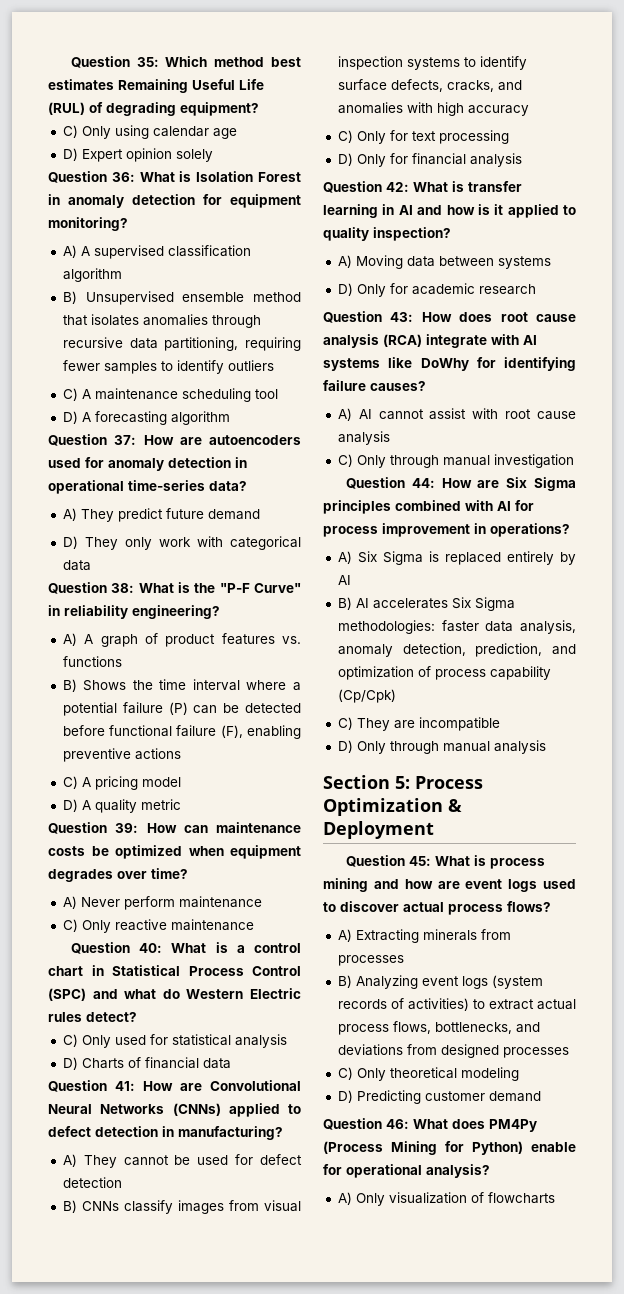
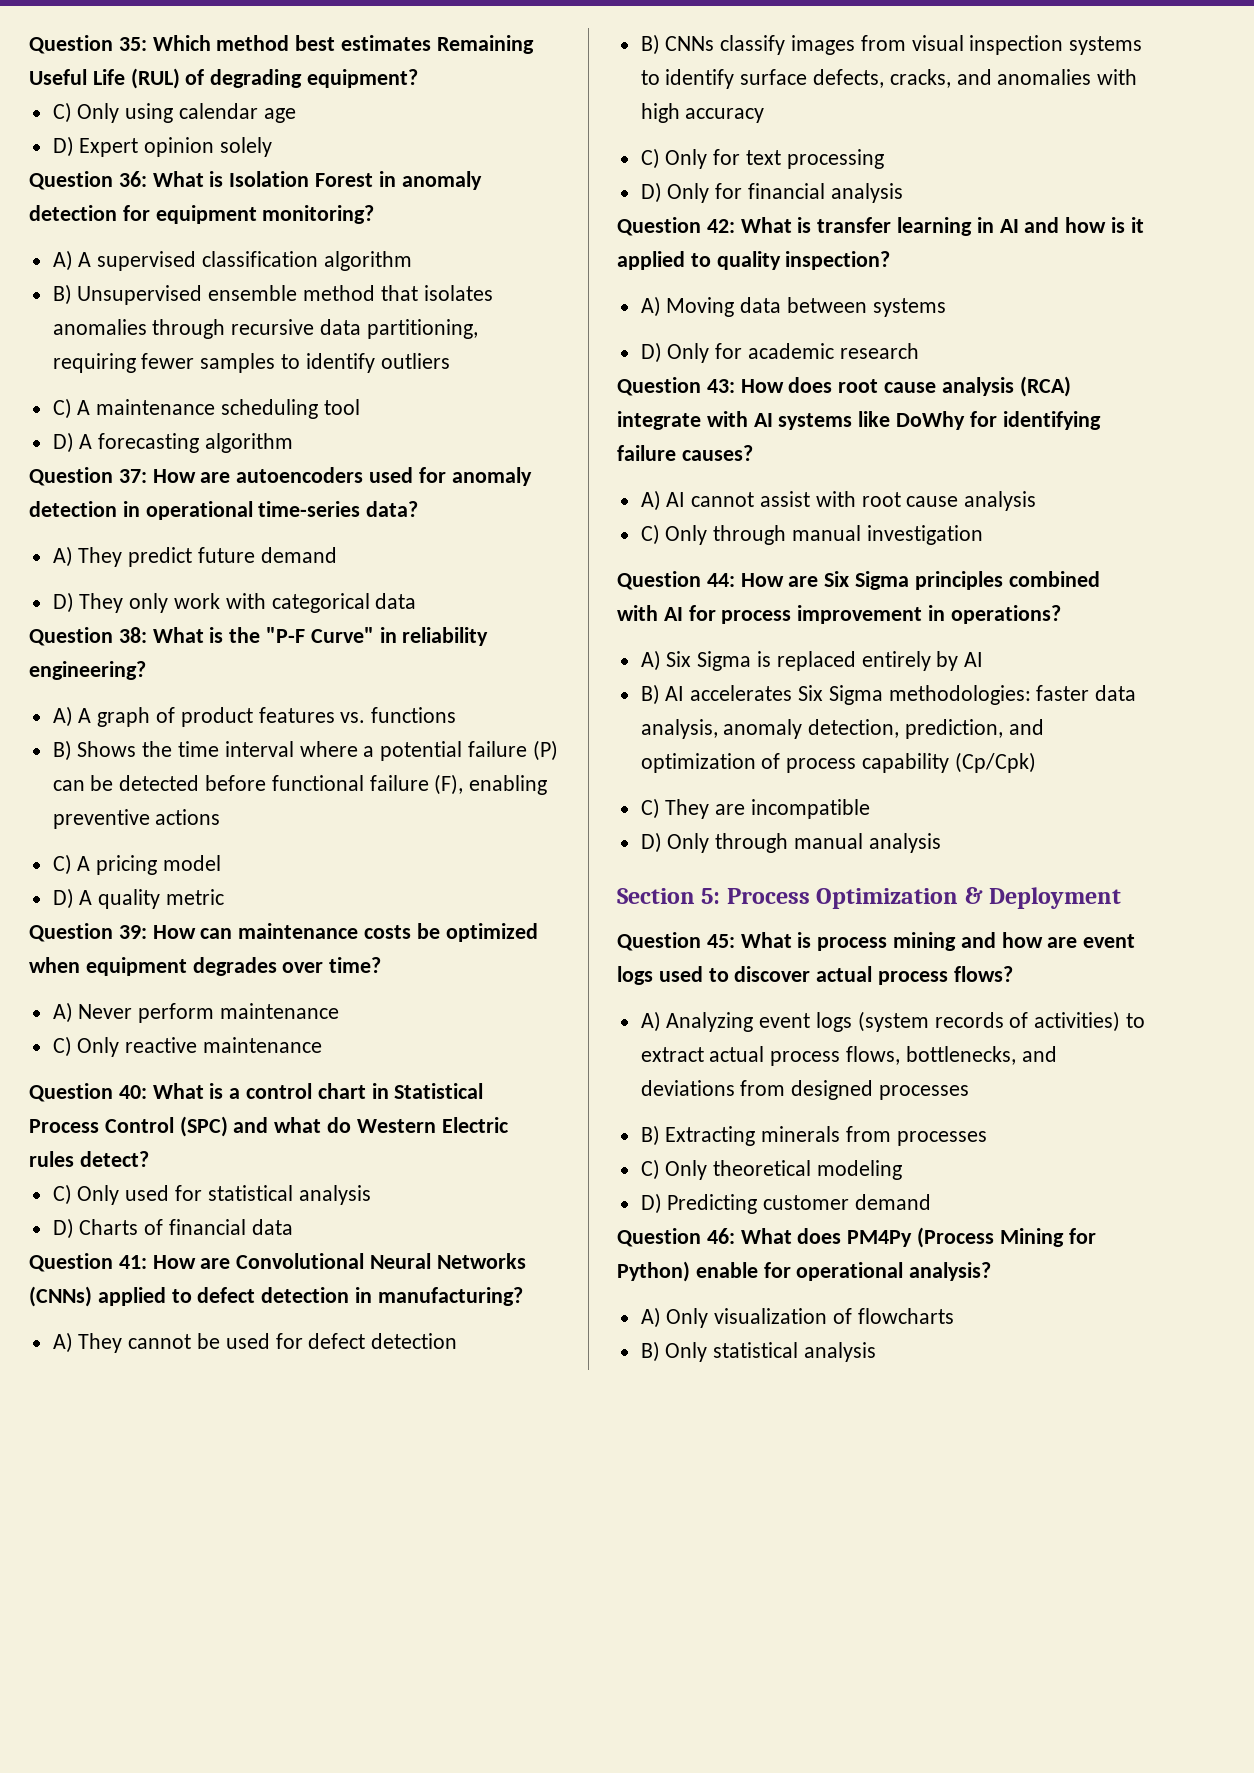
- A) Extracting minerals from processes
- B) Analyzing event logs (system records of activities) to extract actual process flows, bottlenecks, and deviations from designed processes
+ A) Analyzing event logs (system records of activities) to extract actual process flows, bottlenecks, and deviations from designed processes
+ B) Extracting minerals from processes
+ B) Only statistical analysis

